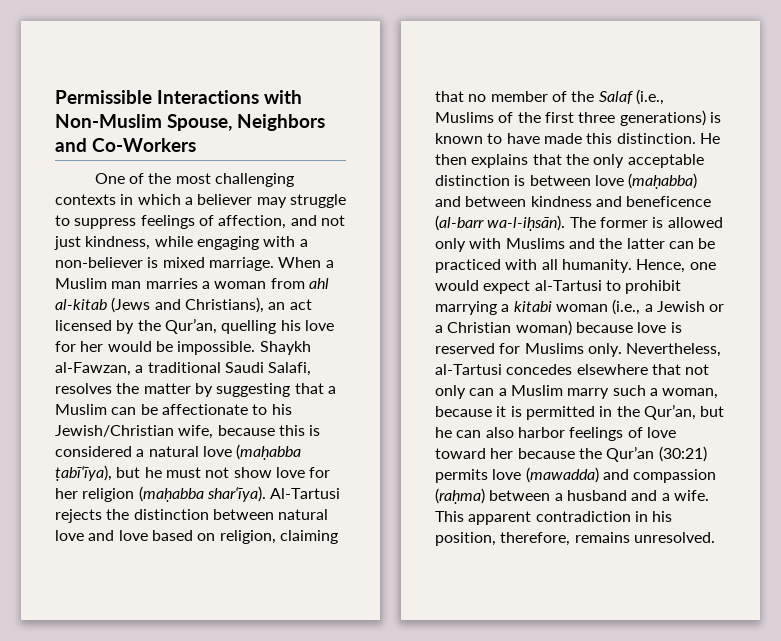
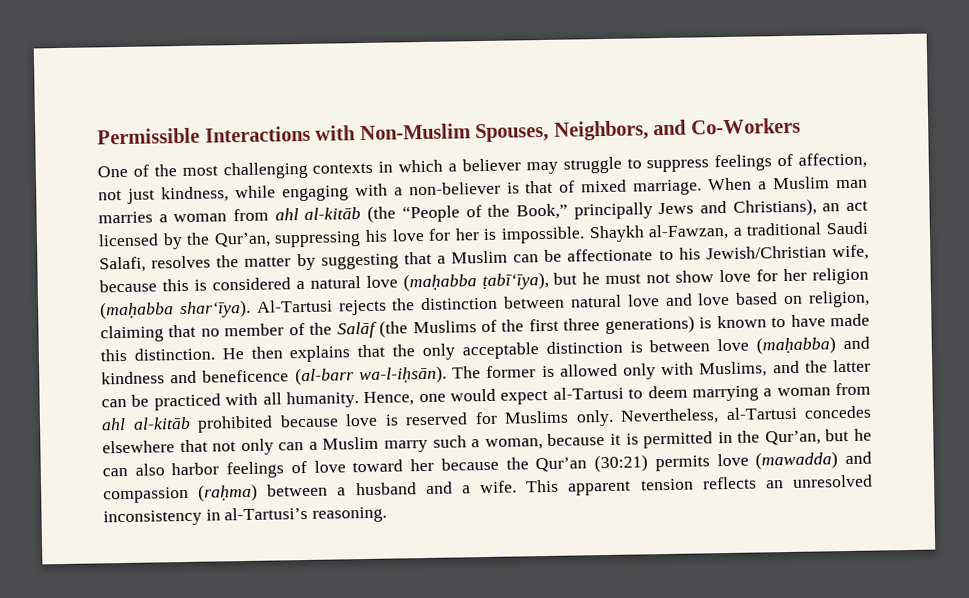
- Permissible Interactions with Non-Muslim Spouse, Neighbors and Co-Workers
+ Permissible Interactions with Non-Muslim Spouses, Neighbors, and Co-Workers
- One of the most challenging contexts in which a believer may struggle to suppress feelings of affection, and not just kindness, while engaging with a non-believer is mixed marriage.
+ One of the most challenging contexts in which a believer may struggle to suppress feelings of affection, not just kindness, while engaging with a non-believer is that of mixed marriage.
- When a Muslim man marries a woman from ahl al-kitab (Jews and Christians), an act licensed by the Qur’an, quelling his love for her would be impossible.
+ When a Muslim man marries a woman from ahl al-kitāb (the “People of the Book,” principally Jews and Christians), an act licensed by the Qur’an, suppressing his love for her is impossible.
- Al-Tartusi rejects the distinction between natural love and love based on religion, claiming that no member of the Salaf (i.e., Muslims of the first three generations) is known to have made this distinction.
+ Al-Tartusi rejects the distinction between natural love and love based on religion, claiming that no member of the Salāf (the Muslims of the first three generations) is known to have made this distinction.
- He then explains that the only acceptable distinction is between love (maḥabba) and between kindness and beneficence (al-barr wa-l-iḥsān).
+ He then explains that the only acceptable distinction is between love (maḥabba) and kindness and beneficence (al-barr wa-l-iḥsān).
- The former is allowed only with Muslims and the latter can be practiced with all humanity.
+ The former is allowed only with Muslims, and the latter can be practiced with all humanity.
- Hence, one would expect al-Tartusi to prohibit marrying a kitabi woman (i.e., a Jewish or a Christian woman) because love is reserved for Muslims only.
+ Hence, one would expect al-Tartusi to deem marrying a woman from ahl al-kitāb prohibited because love is reserved for Muslims only.
- This apparent contradiction in his position, therefore, remains unresolved.
+ This apparent tension reflects an unresolved inconsistency in al-Tartusi’s reasoning.

